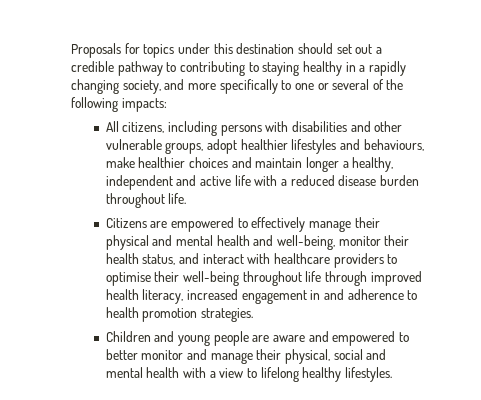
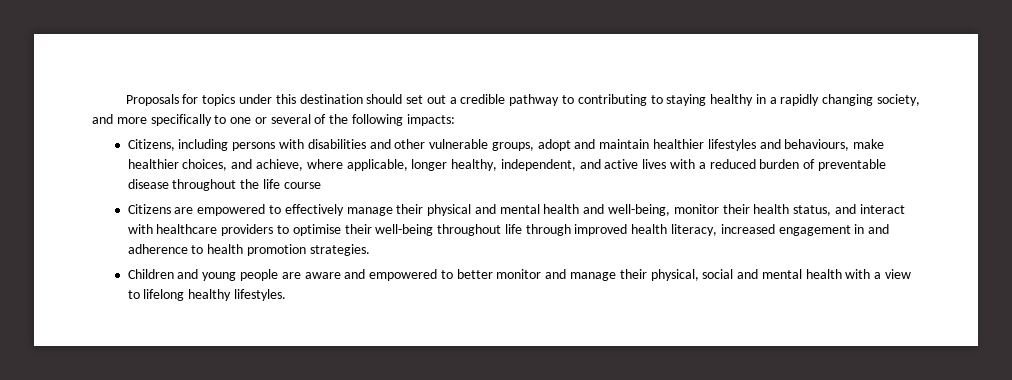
- All citizens, including persons with disabilities and other vulnerable groups, adopt healthier lifestyles and behaviours, make healthier choices and maintain longer a healthy, independent and active life with a reduced disease burden throughout life.
+ Citizens, including persons with disabilities and other vulnerable groups, adopt and maintain healthier lifestyles and behaviours, make healthier choices, and achieve, where applicable, longer healthy, independent, and active lives with a reduced burden of preventable disease throughout the life course

